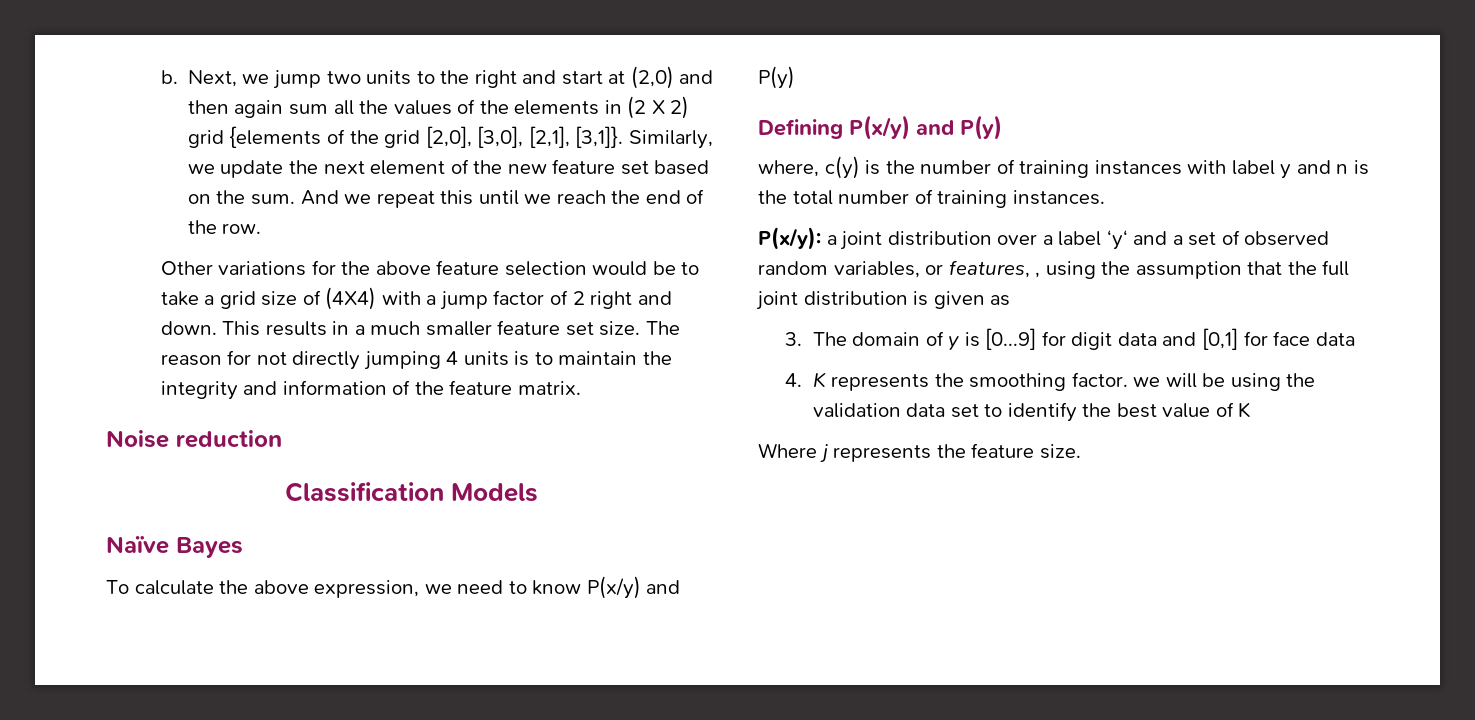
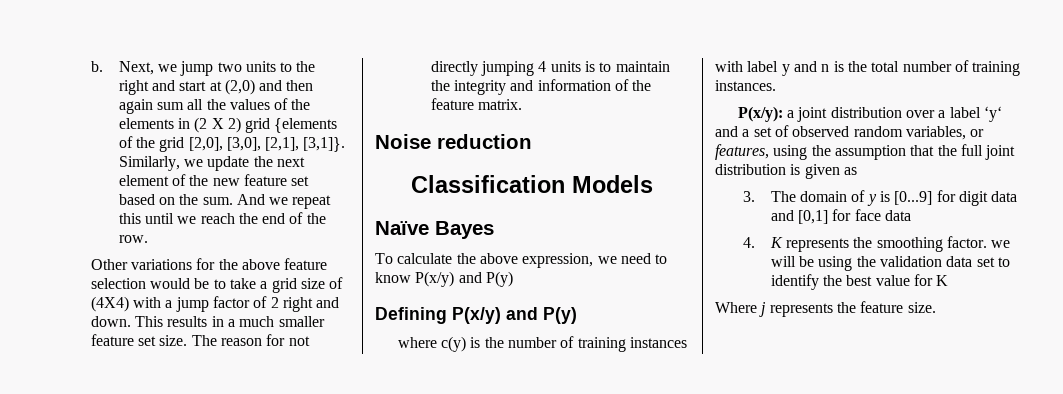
- where, c(y) is the number of training instances with label y and n is the total number of training instances.
+ where c(y) is the number of training instances with label y and n is the total number of training instances.
- P(x/y): a joint distribution over a label ‘y‘ and a set of observed random variables, or features, , using the assumption that the full joint distribution is given as
+ P(x/y): a joint distribution over a label ‘y‘ and a set of observed random variables, or features, using the assumption that the full joint distribution is given as
- 4. K represents the smoothing factor. we will be using the validation data set to identify the best value of K
+ 4. K represents the smoothing factor. we will be using the validation data set to identify the best value for K

